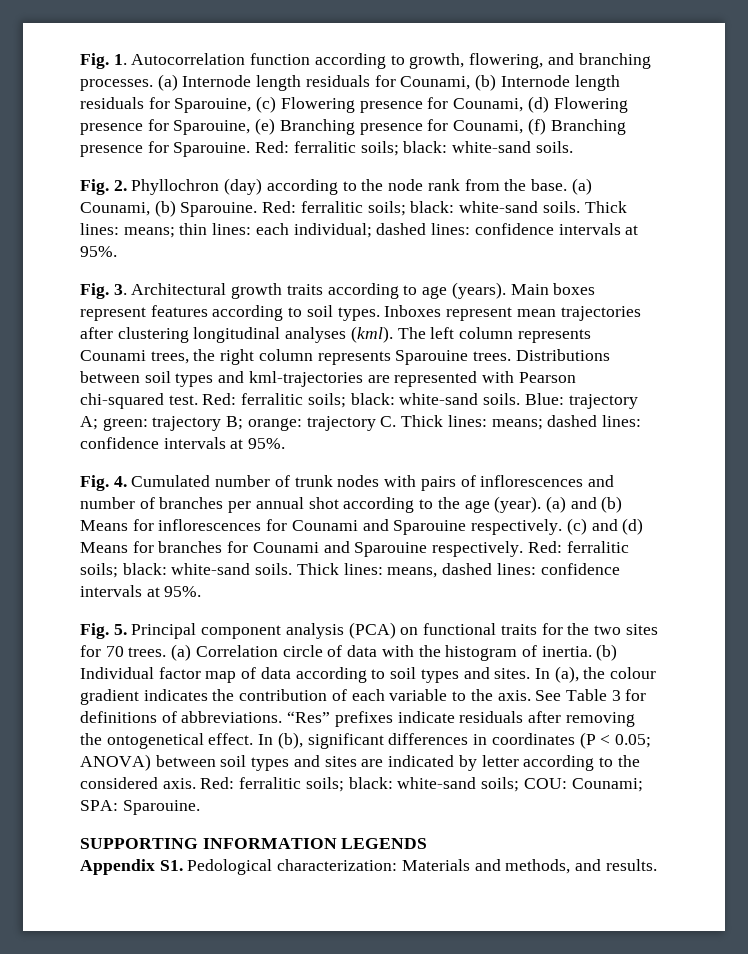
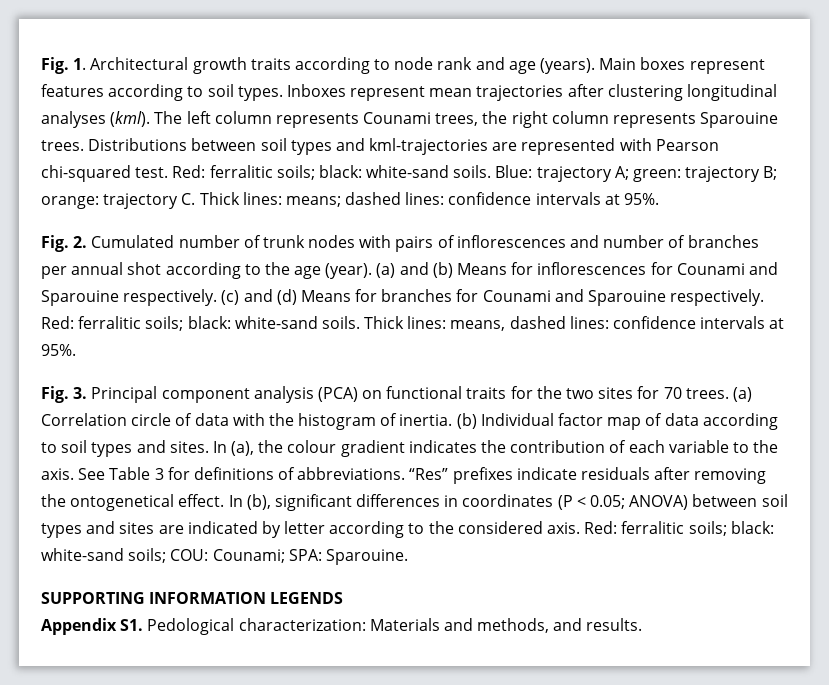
- Fig. 1. Autocorrelation function according to growth, flowering, and branching processes. (a) Internode length residuals for Counami, (b) Internode length residuals for Sparouine, (c) Flowering presence for Counami, (d) Flowering presence for Sparouine, (e) Branching presence for Counami, (f) Branching presence for Sparouine. Red: ferralitic soils; black: white-sand soils.
- Fig. 2. Phyllochron (day) according to the node rank from the base. (a) Counami, (b) Sparouine. Red: ferralitic soils; black: white-sand soils. Thick lines: means; thin lines: each individual; dashed lines: confidence intervals at 95%.
- Fig. 3. Architectural growth traits according to age (years).
+ Fig. 1. Architectural growth traits according to node rank and age (years).
- Fig. 4. Cumulated number of trunk nodes with pairs of inflorescences and number of branches per annual shot according to the age (year).
+ Fig. 2. Cumulated number of trunk nodes with pairs of inflorescences and number of branches per annual shot according to the age (year).
- Fig. 5. Principal component analysis (PCA) on functional traits for the two sites for 70 trees.
+ Fig. 3. Principal component analysis (PCA) on functional traits for the two sites for 70 trees.

